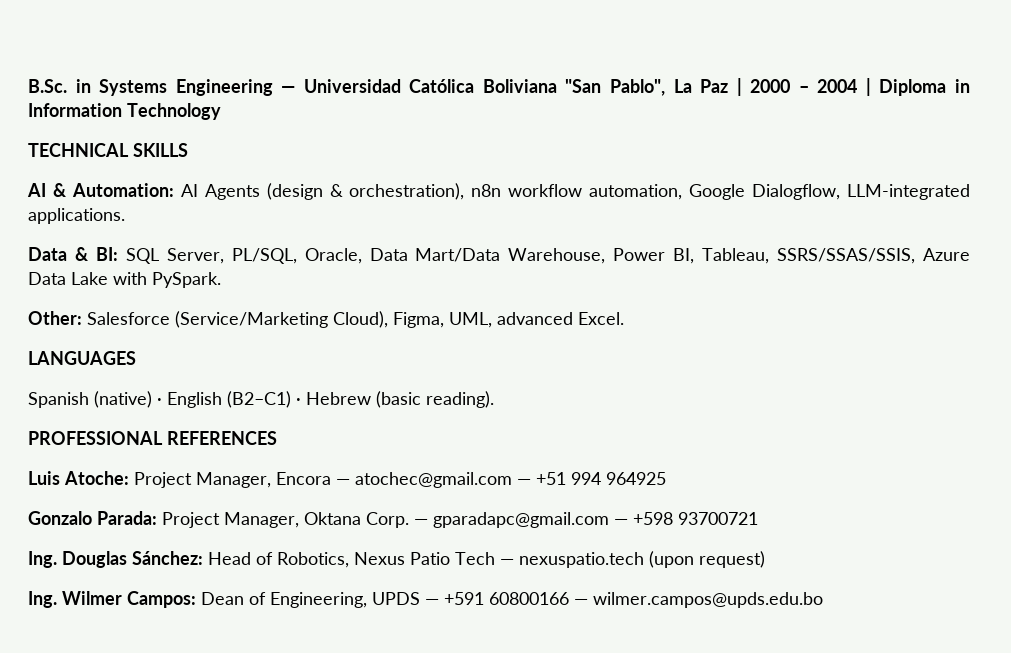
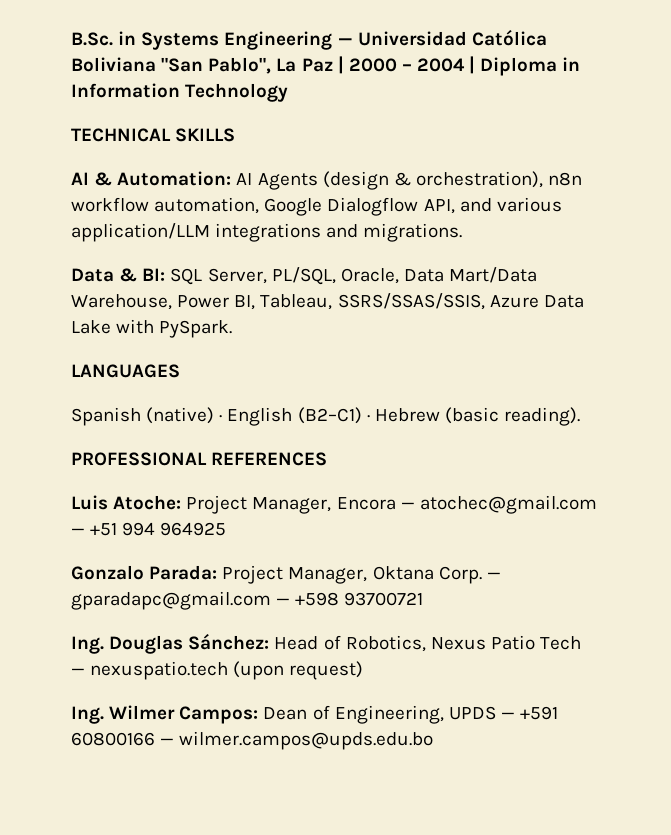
- AI & Automation: AI Agents (design & orchestration), n8n workflow automation, Google Dialogflow, LLM-integrated applications.
+ AI & Automation: AI Agents (design & orchestration), n8n workflow automation, Google Dialogflow API, and various application/LLM integrations and migrations.
- Other: Salesforce (Service/Marketing Cloud), Figma, UML, advanced Excel.

